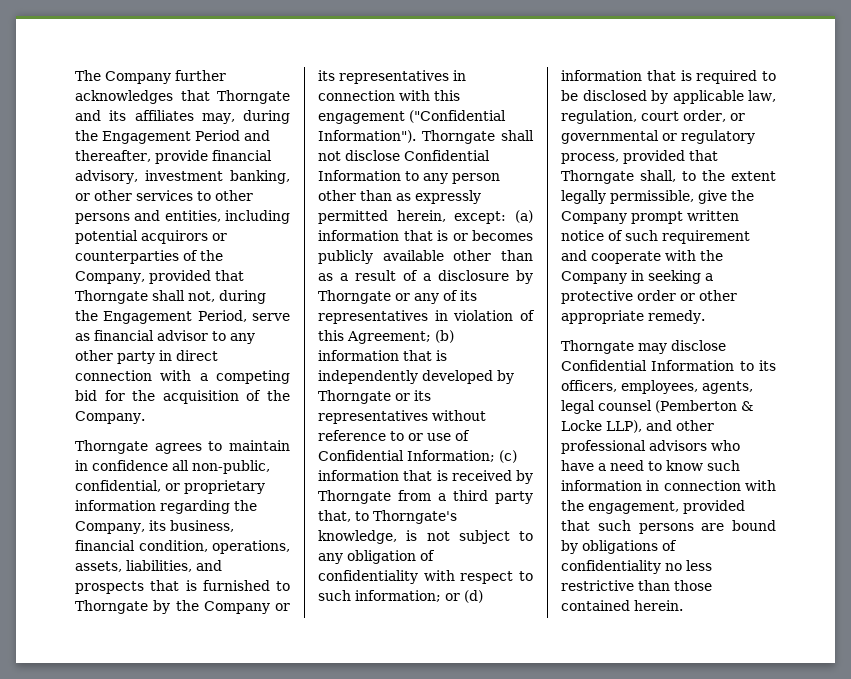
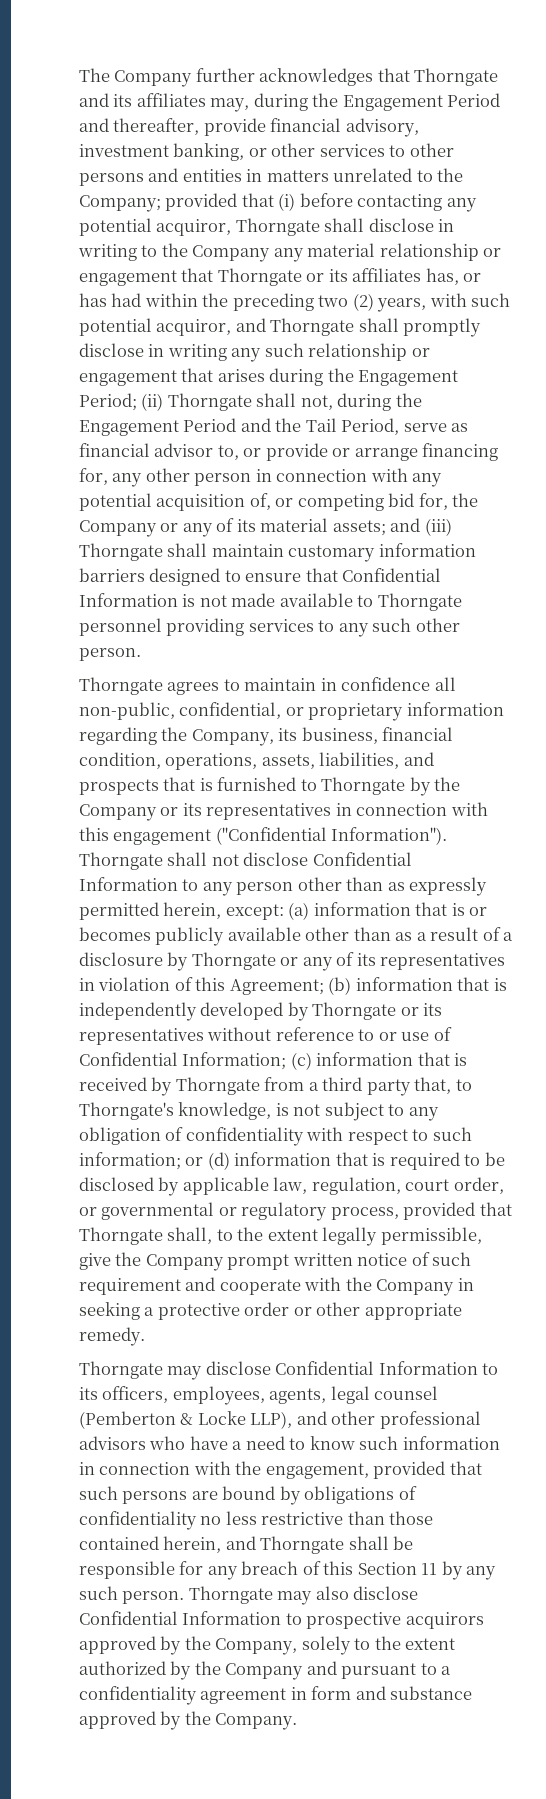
- The Company further acknowledges that Thorngate and its affiliates may, during the Engagement Period and thereafter, provide financial advisory, investment banking, or other services to other persons and entities, including potential acquirors or counterparties of the Company, provided that Thorngate shall not, during the Engagement Period, serve as financial advisor to any other party in direct connection with a competing bid for the acquisition of the Company.
+ The Company further acknowledges that Thorngate and its affiliates may, during the Engagement Period and thereafter, provide financial advisory, investment banking, or other services to other persons and entities in matters unrelated to the Company; provided that (i) before contacting any potential acquiror, Thorngate shall disclose in writing to the Company any material relationship or engagement that Thorngate or its affiliates has, or has had within the preceding two (2) years, with such potential acquiror, and Thorngate shall promptly disclose in writing any such relationship or engagement that arises during the Engagement Period; (ii) Thorngate shall not, during the Engagement Period and the Tail Period, serve as financial advisor to, or provide or arrange financing for, any other person in connection with any potential acquisition of, or competing bid for, the Company or any of its material assets; and (iii) Thorngate shall maintain customary information barriers designed to ensure that Confidential Information is not made available to Thorngate personnel providing services to any such other person.
- Thorngate may disclose Confidential Information to its officers, employees, agents, legal counsel (Pemberton & Locke LLP), and other professional advisors who have a need to know such information in connection with the engagement, provided that such persons are bound by obligations of confidentiality no less restrictive than those contained herein.
+ Thorngate may disclose Confidential Information to its officers, employees, agents, legal counsel (Pemberton & Locke LLP), and other professional advisors who have a need to know such information in connection with the engagement, provided that such persons are bound by obligations of confidentiality no less restrictive than those contained herein, and Thorngate shall be responsible for any breach of this Section 11 by any such person. Thorngate may also disclose Confidential Information to prospective acquirors approved by the Company, solely to the extent authorized by the Company and pursuant to a confidentiality agreement in form and substance approved by the Company.

